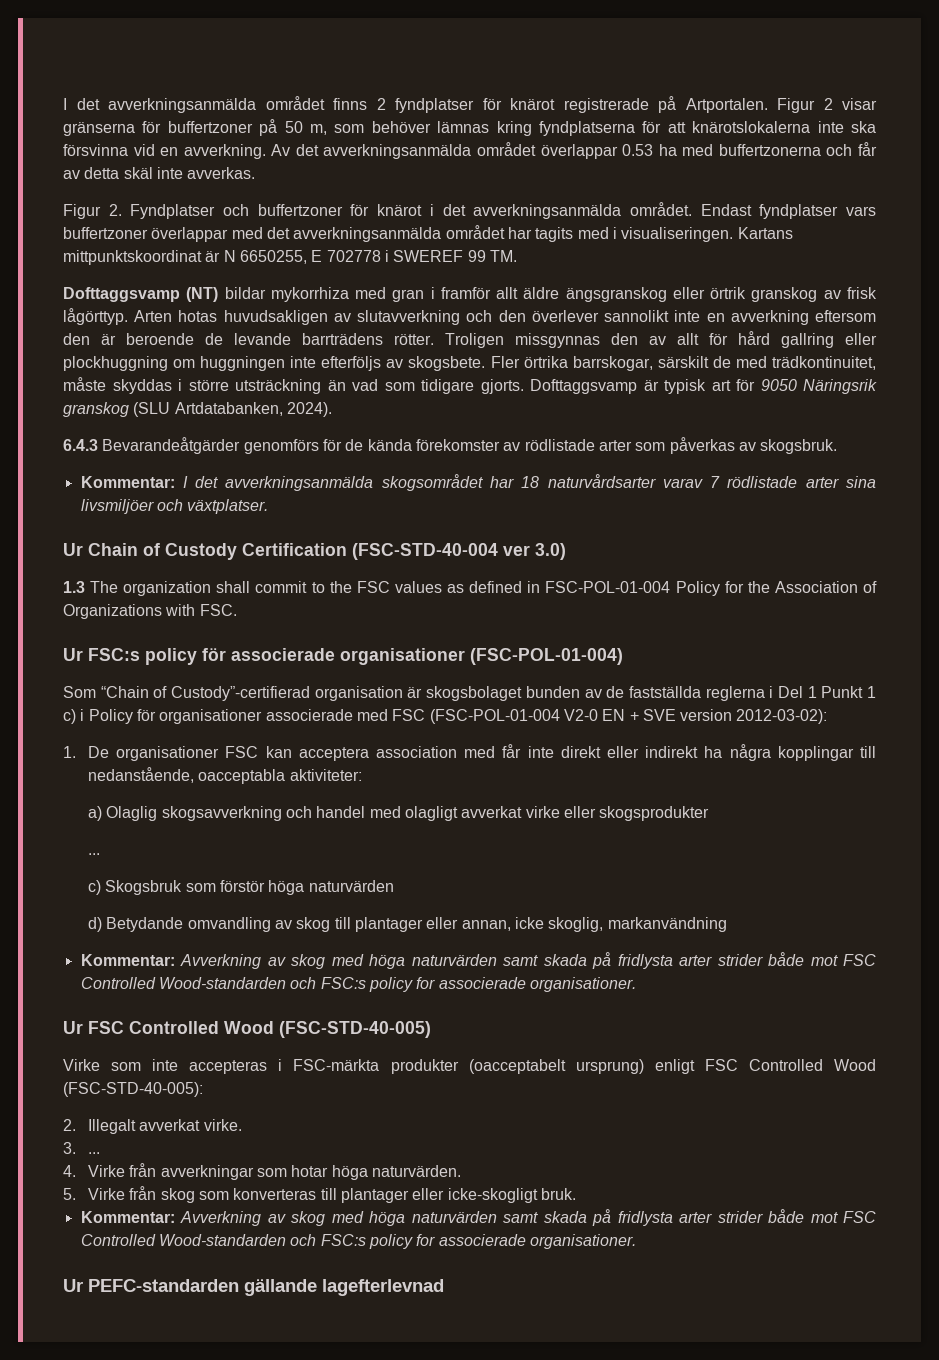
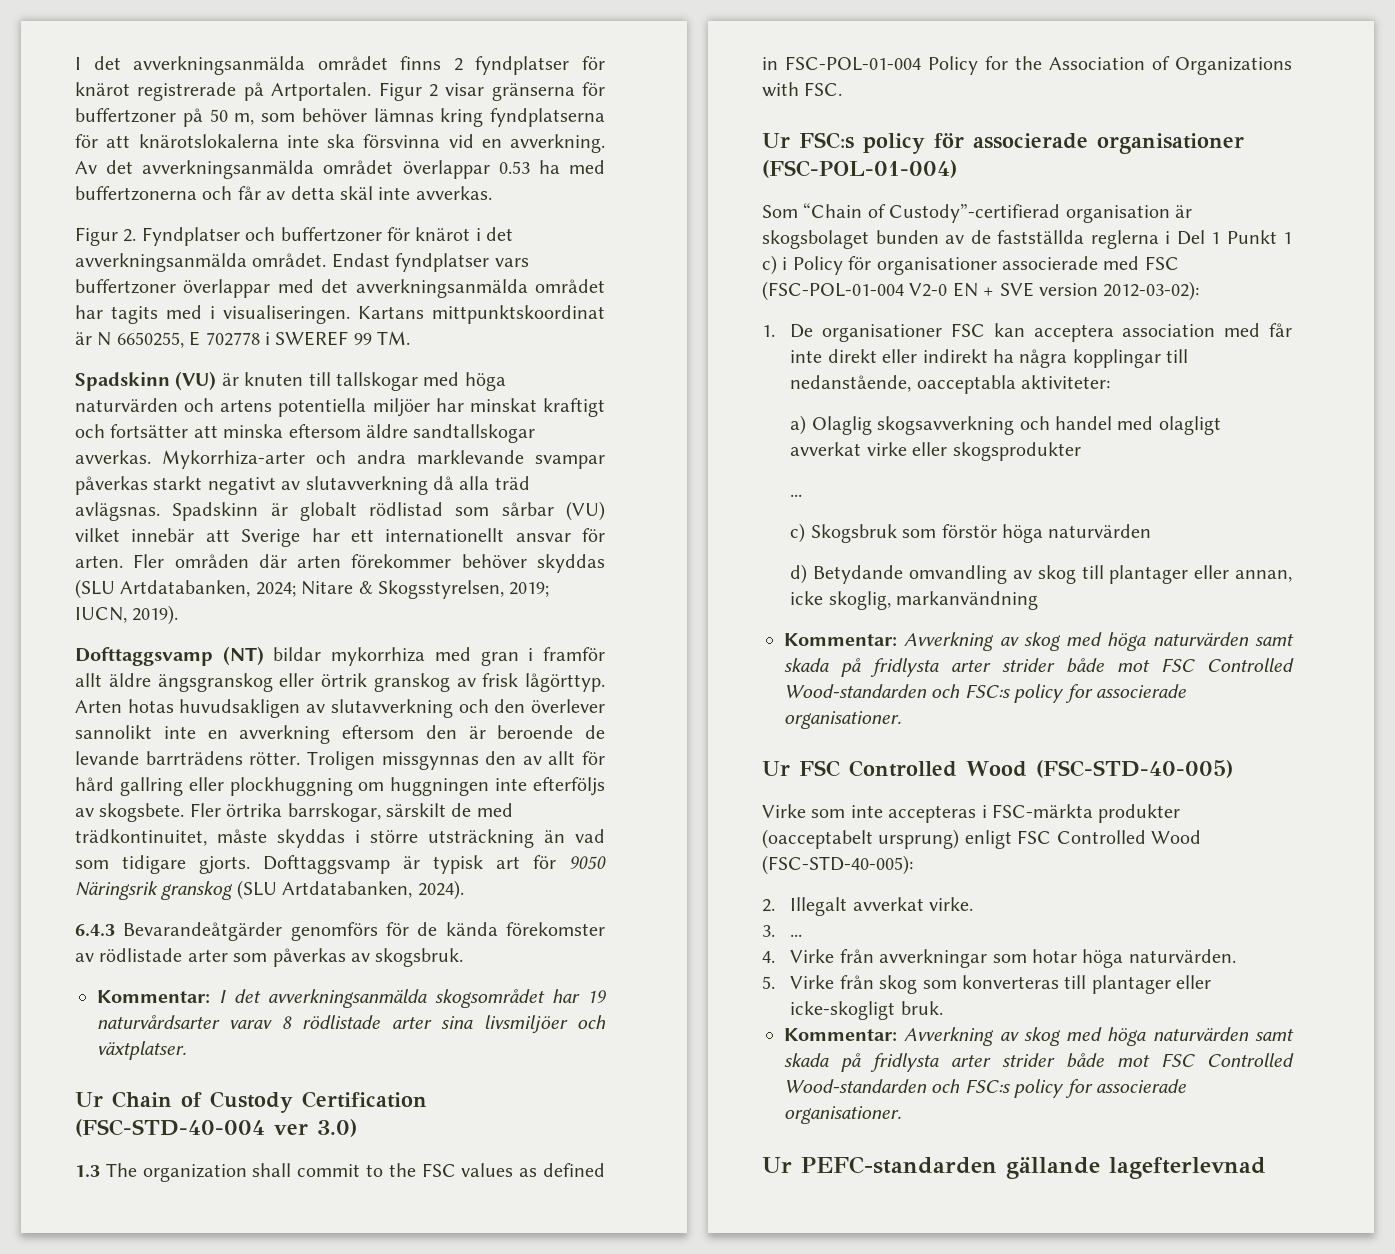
+ Spadskinn (VU) är knuten till tallskogar med höga naturvärden och artens potentiella miljöer har minskat kraftigt och fortsätter att minska eftersom äldre sandtallskogar avverkas. Mykorrhiza-arter och andra marklevande svampar påverkas starkt negativt av slutavverkning då alla träd avlägsnas. Spadskinn är globalt rödlistad som sårbar (VU) vilket innebär att Sverige har ett internationellt ansvar för arten. Fler områden där arten förekommer behöver skyddas (SLU Artdatabanken, 2024; Nitare & Skogsstyrelsen, 2019; IUCN, 2019).
- Kommentar: I det avverkningsanmälda skogsområdet har 18 naturvårdsarter varav 7 rödlistade arter sina livsmiljöer och växtplatser.
+ Kommentar: I det avverkningsanmälda skogsområdet har 19 naturvårdsarter varav 8 rödlistade arter sina livsmiljöer och växtplatser.

